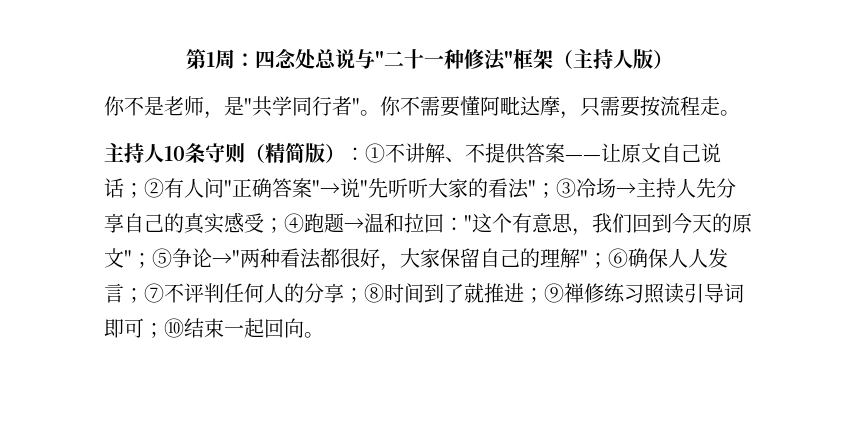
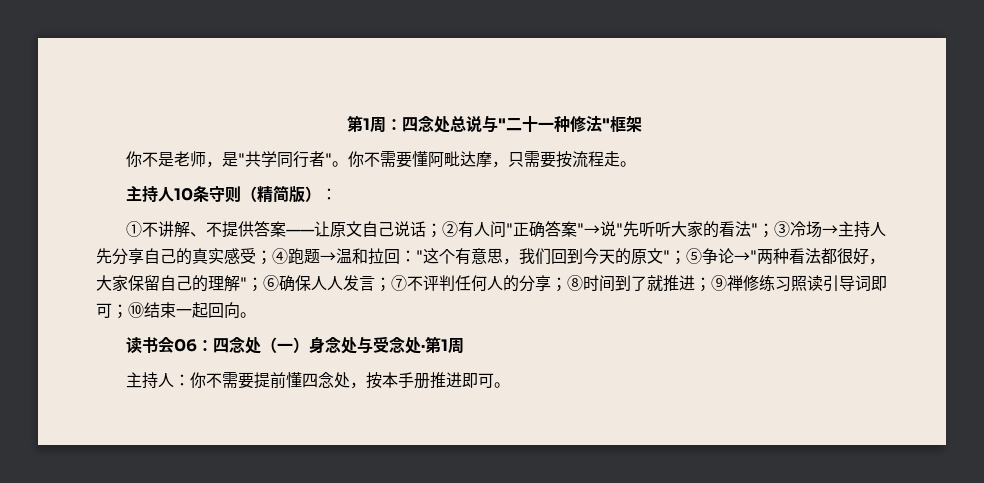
- 第1周：四念处总说与"二十一种修法"框架（主持人版）
+ 第1周：四念处总说与"二十一种修法"框架
- 主持人10条守则（精简版）：①不讲解、不提供答案——让原文自己说话；
+ 主持人10条守则（精简版）：
+ ①不讲解、不提供答案——让原文自己说话；
+ 读书会06：四念处（一）身念处与受念处·第1周
+ 主持人：你不需要提前懂四念处，按本手册推进即可。

